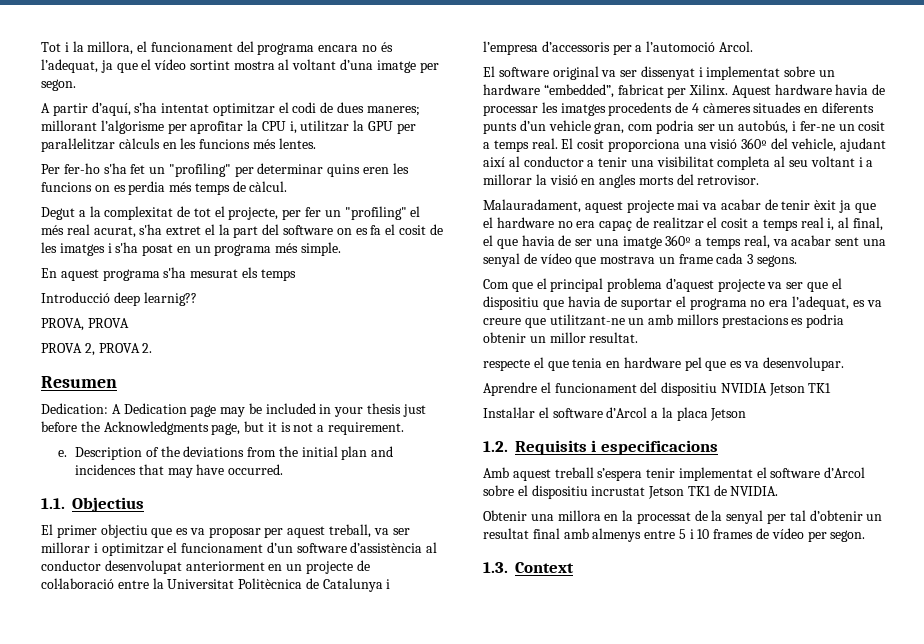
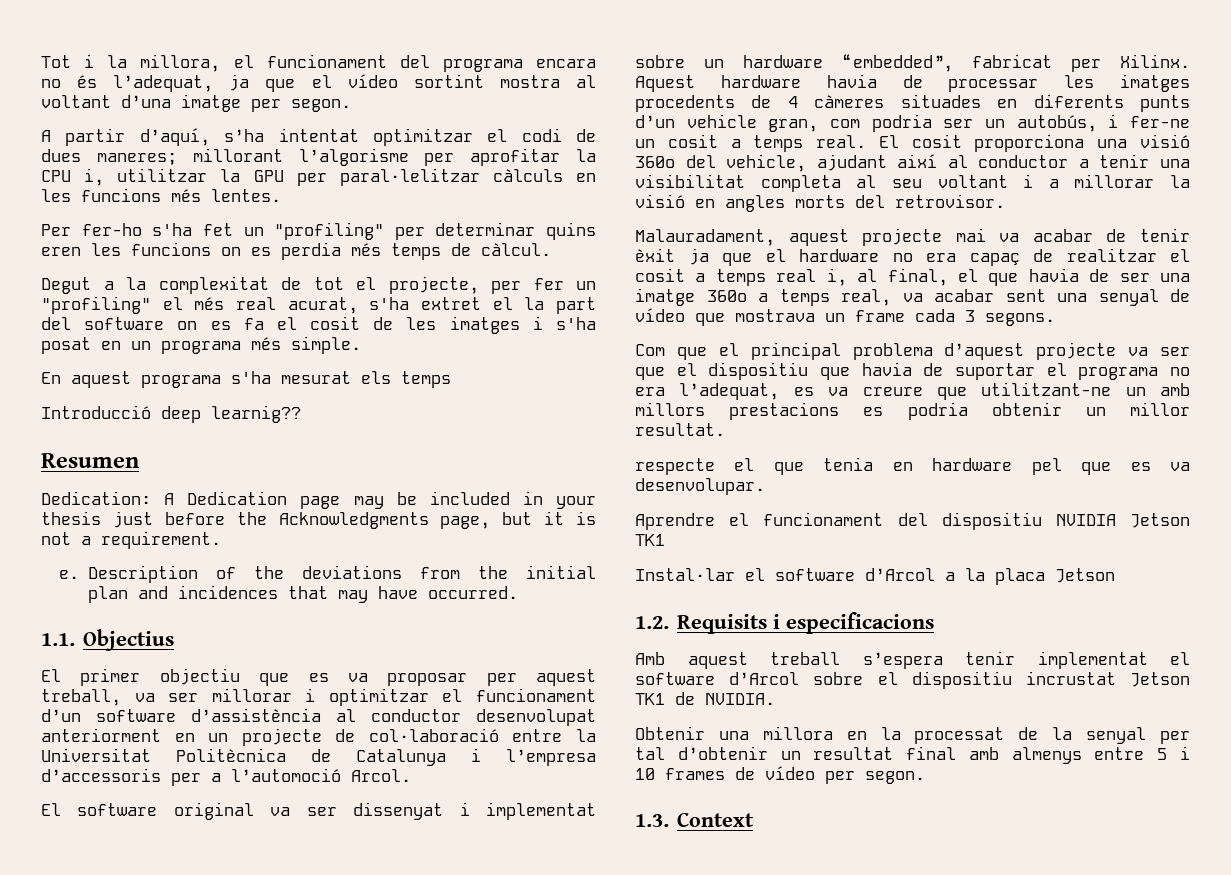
- PROVA, PROVA
- PROVA 2, PROVA 2.

